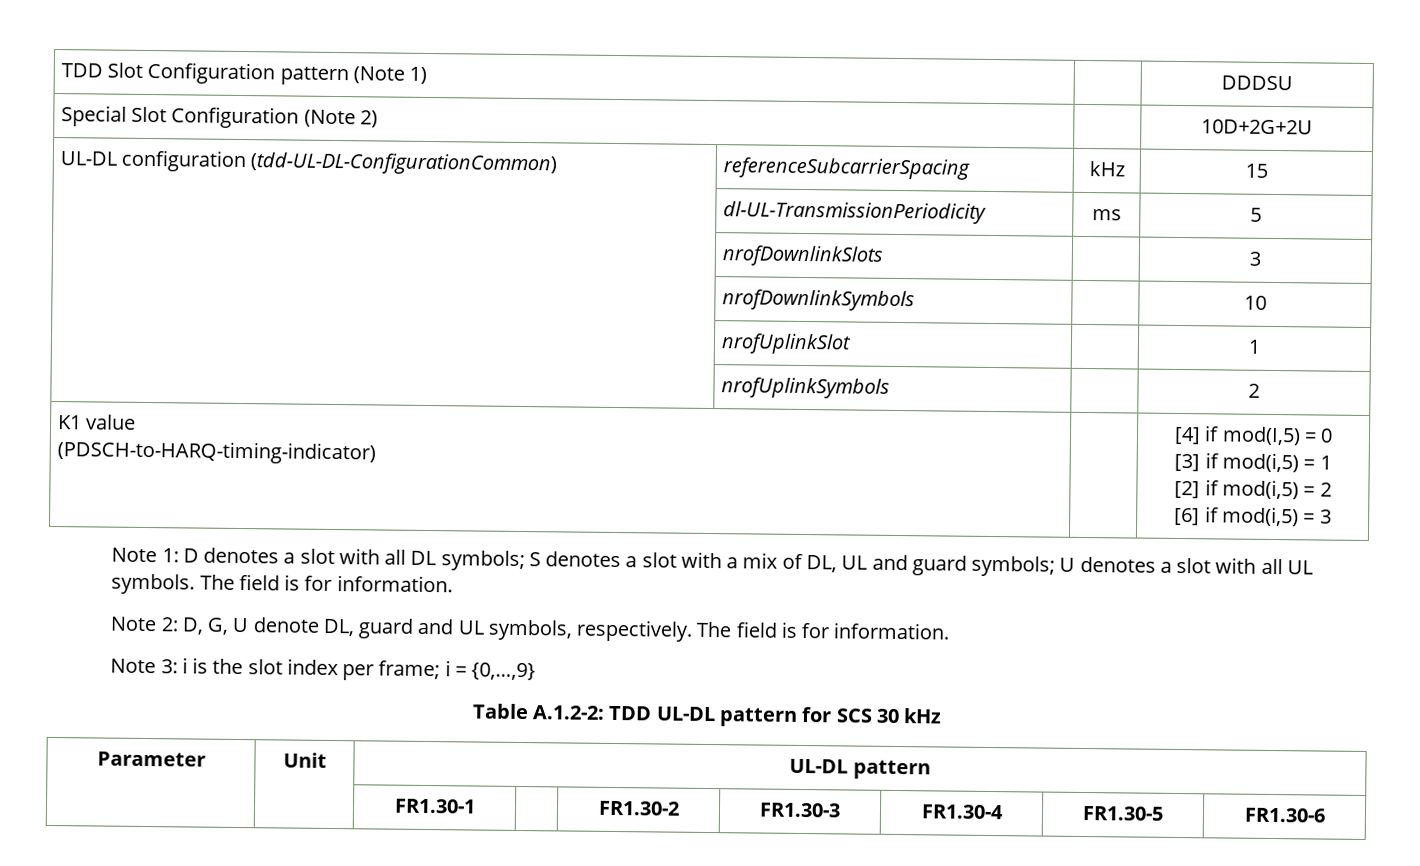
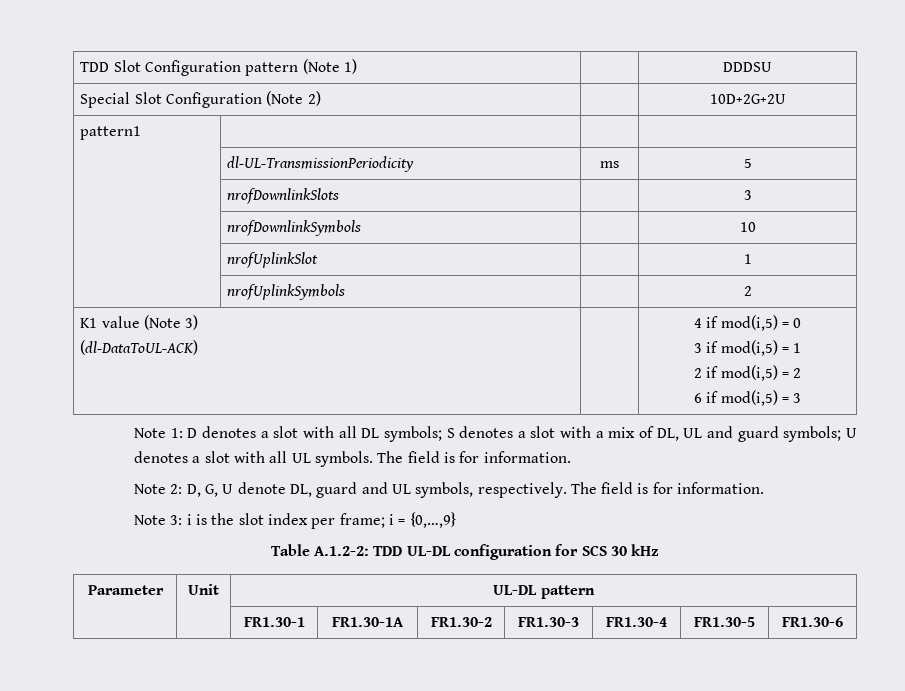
- UL-DL configuration (tdd-UL-DL-ConfigurationCommon) | referenceSubcarrierSpacing | kHz | 15
+ pattern1 | | |
- K1 value
- (PDSCH-to-HARQ-timing-indicator) | | [4] if mod(I,5) = 0
- [3] if mod(i,5) = 1
- [2] if mod(i,5) = 2
- [6] if mod(i,5) = 3
+ K1 value (Note 3)
+ (dl-DataToUL-ACK) | | 4 if mod(i,5) = 0
+ 3 if mod(i,5) = 1
+ 2 if mod(i,5) = 2
+ 6 if mod(i,5) = 3
- Table A.1.2-2: TDD UL-DL pattern for SCS 30 kHz
+ Table A.1.2-2: TDD UL-DL configuration for SCS 30 kHz
- | | FR1.30-1 | | FR1.30-2 | FR1.30-3 | FR1.30-4 | FR1.30-5 | FR1.30-6
+ | | FR1.30-1 | FR1.30-1A | FR1.30-2 | FR1.30-3 | FR1.30-4 | FR1.30-5 | FR1.30-6

